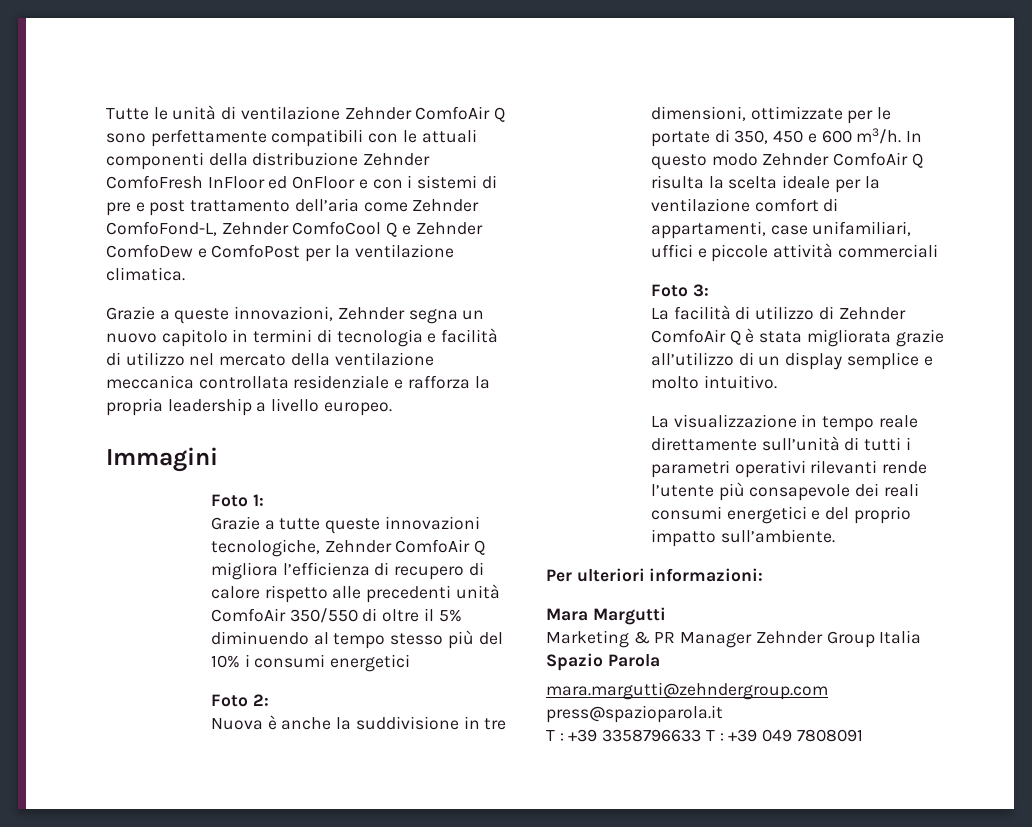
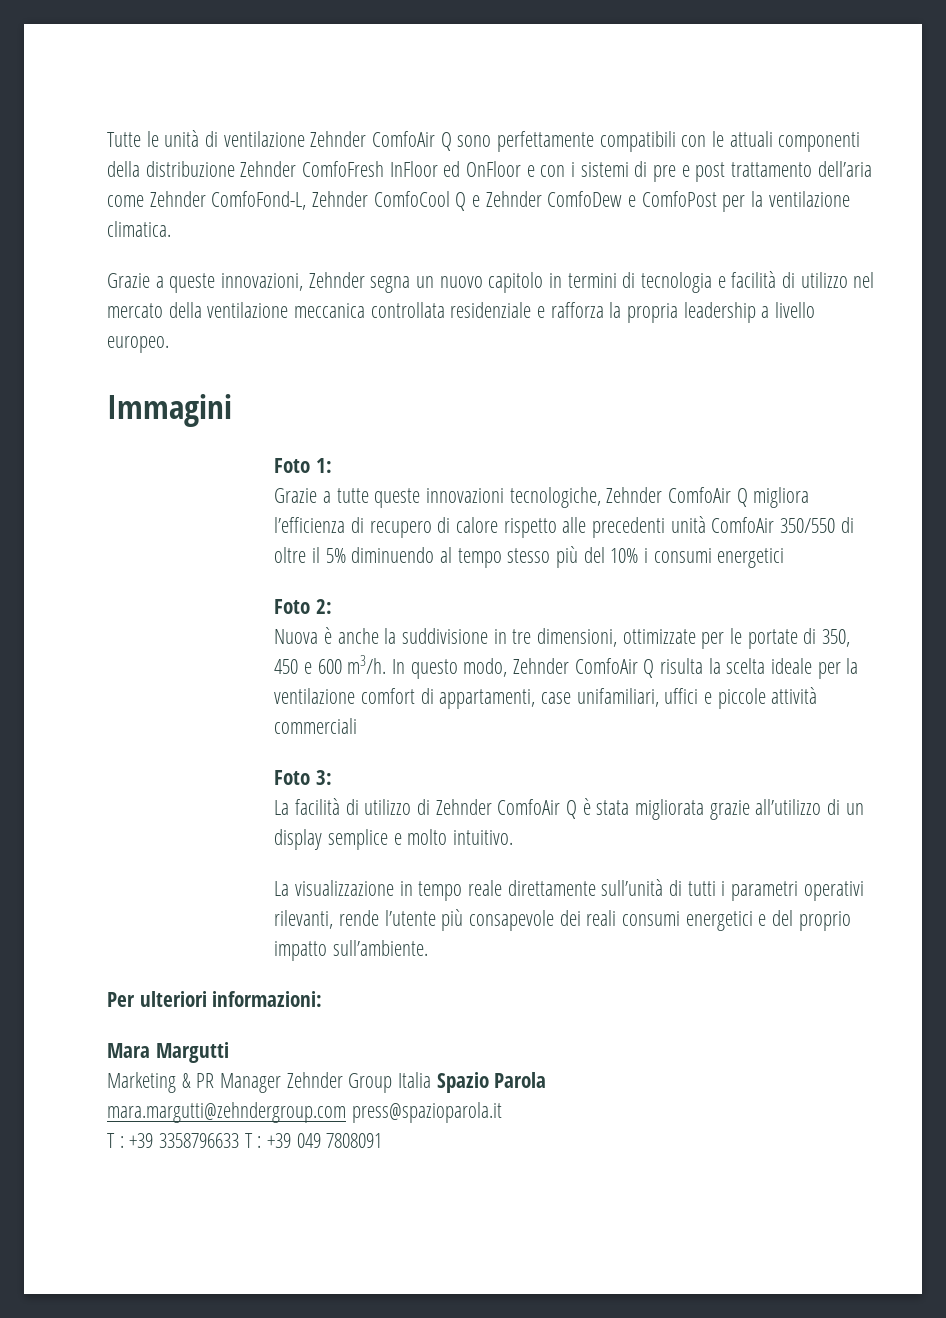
- In questo modo Zehnder ComfoAir Q risulta la scelta ideale per la ventilazione comfort di appartamenti, case unifamiliari, uffici e piccole attività commerciali
+ In questo modo, Zehnder ComfoAir Q risulta la scelta ideale per la ventilazione comfort di appartamenti, case unifamiliari, uffici e piccole attività commerciali
- La visualizzazione in tempo reale direttamente sull’unità di tutti i parametri operativi rilevanti rende l’utente più consapevole dei reali consumi energetici e del proprio impatto sull’ambiente.
+ La visualizzazione in tempo reale direttamente sull’unità di tutti i parametri operativi rilevanti, rende l’utente più consapevole dei reali consumi energetici e del proprio impatto sull’ambiente.

